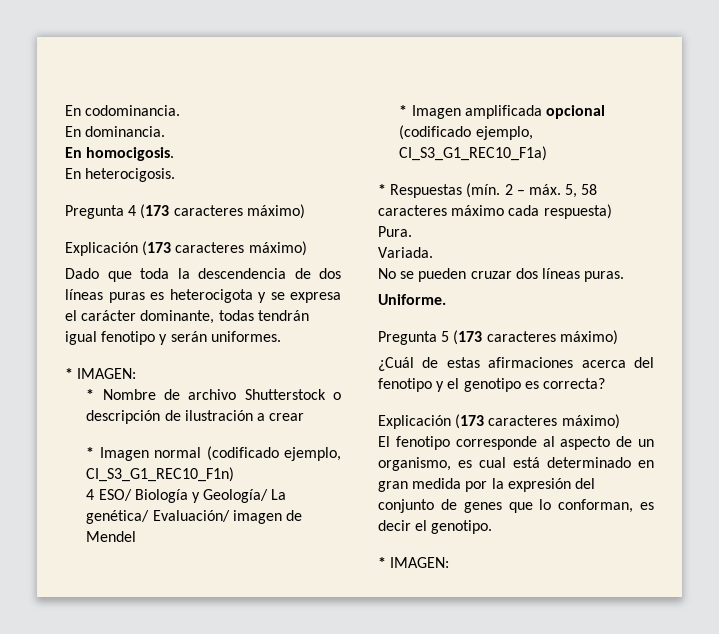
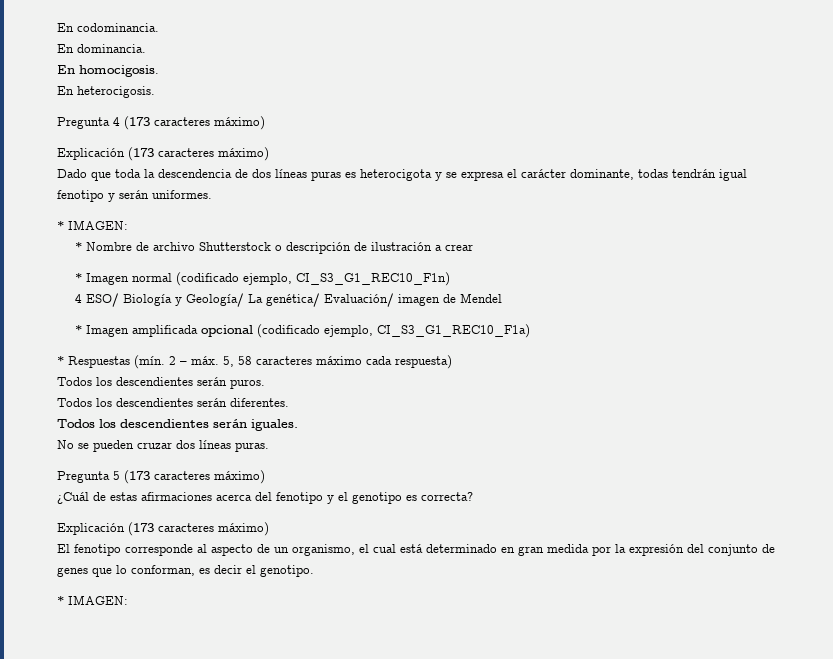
- Pura.
- Variada.
+ Todos los descendientes serán puros.
+ Todos los descendientes serán diferentes.
+ Todos los descendientes serán iguales.
- Uniforme.
- El fenotipo corresponde al aspecto de un organismo, es cual está determinado en gran medida por la expresión del conjunto de genes que lo conforman, es decir el genotipo.
+ El fenotipo corresponde al aspecto de un organismo, el cual está determinado en gran medida por la expresión del conjunto de genes que lo conforman, es decir el genotipo.

